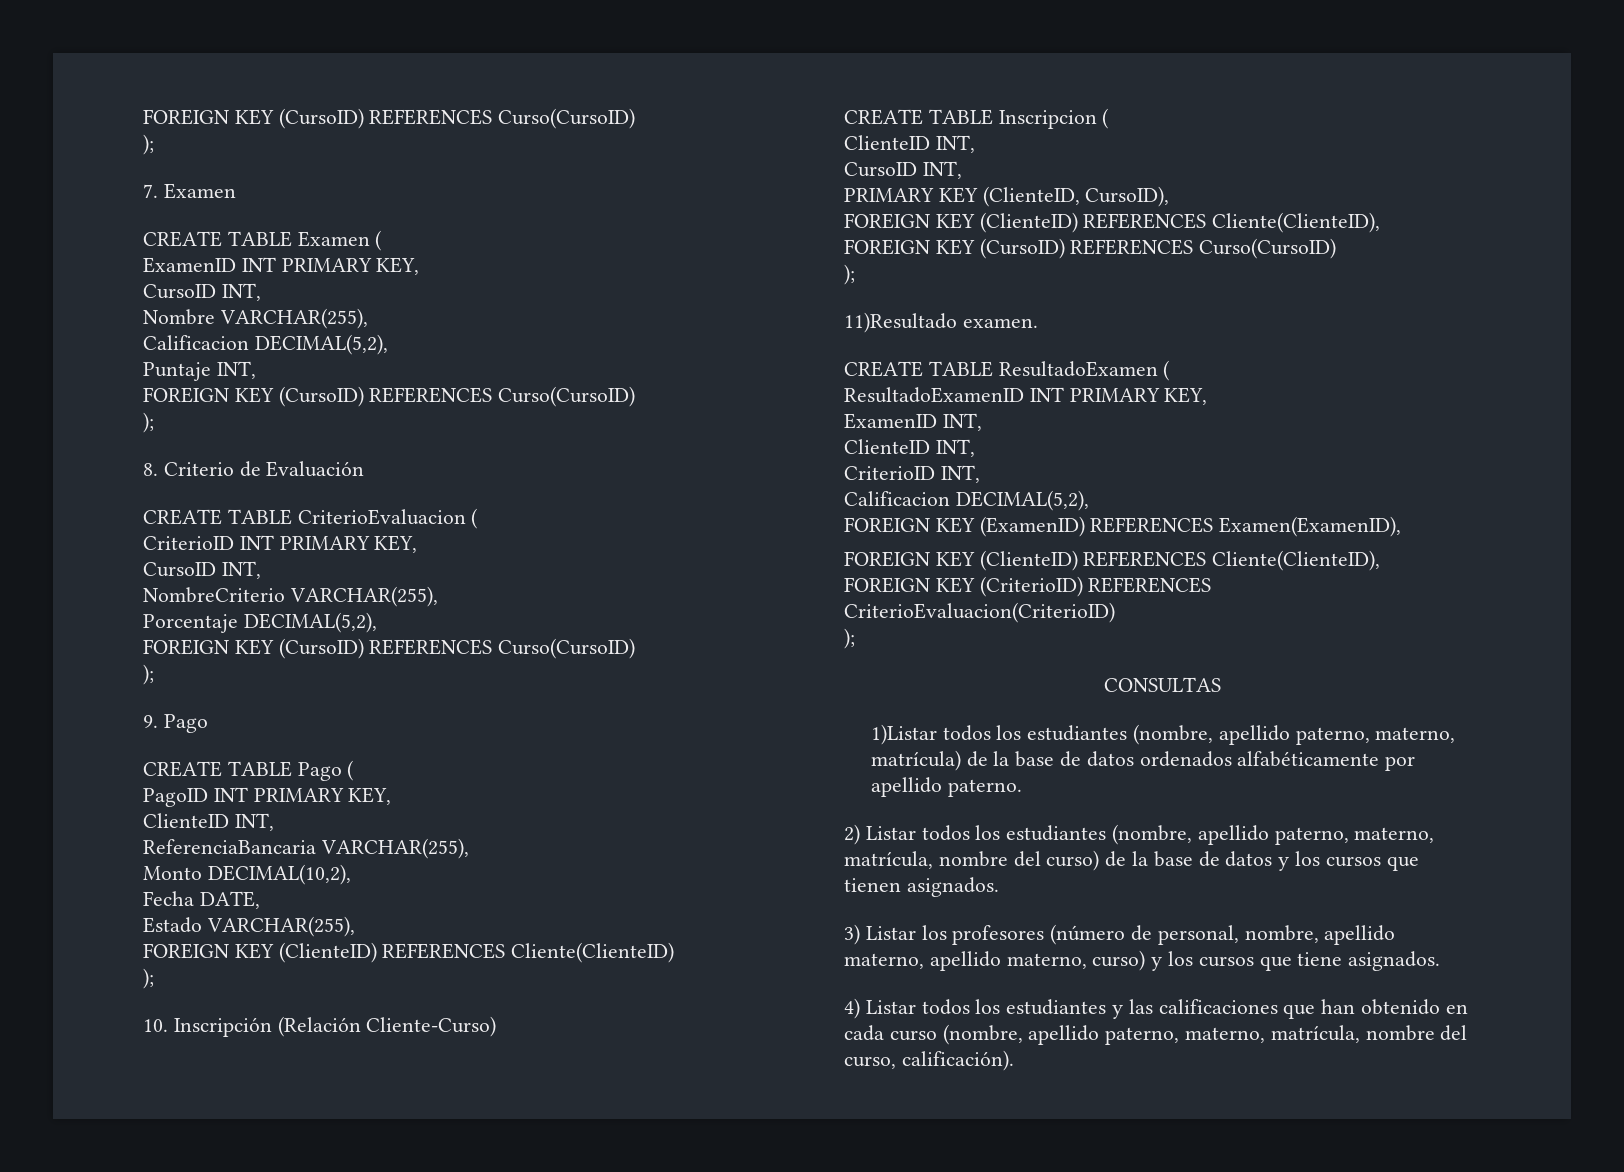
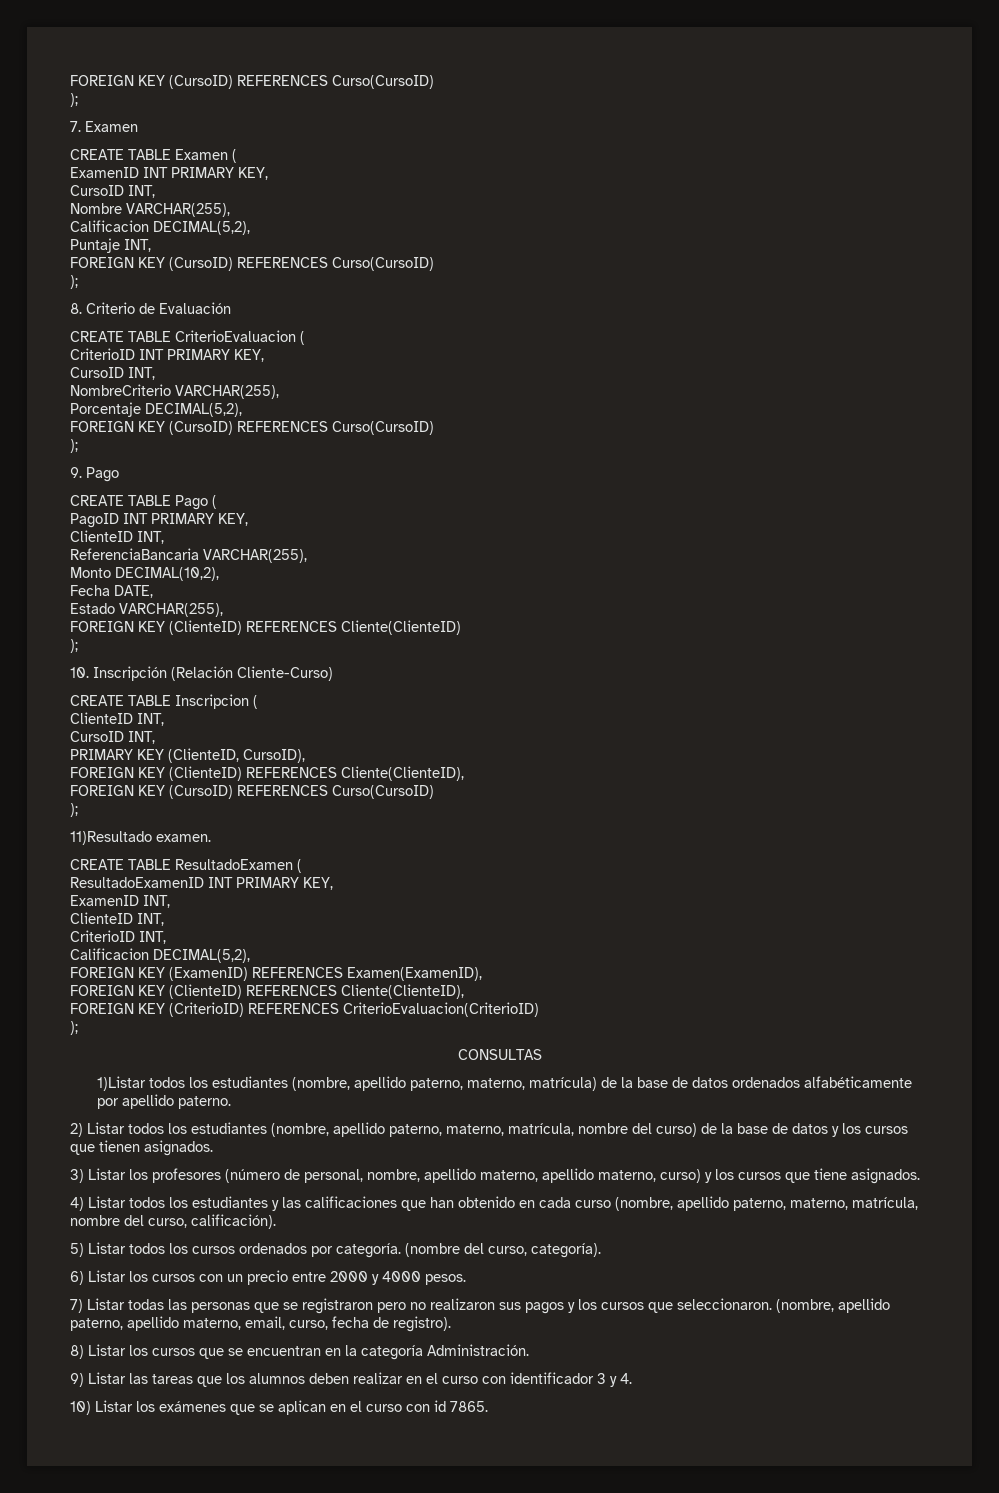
+ 5) Listar todos los cursos ordenados por categoría. (nombre del curso, categoría).
+ 6) Listar los cursos con un precio entre 2000 y 4000 pesos.
+ 7) Listar todas las personas que se registraron pero no realizaron sus pagos y los cursos que seleccionaron. (nombre, apellido paterno, apellido materno, email, curso, fecha de registro).
+ 8) Listar los cursos que se encuentran en la categoría Administración.
+ 9) Listar las tareas que los alumnos deben realizar en el curso con identificador 3 y 4.
+ 10) Listar los exámenes que se aplican en el curso con id 7865.

